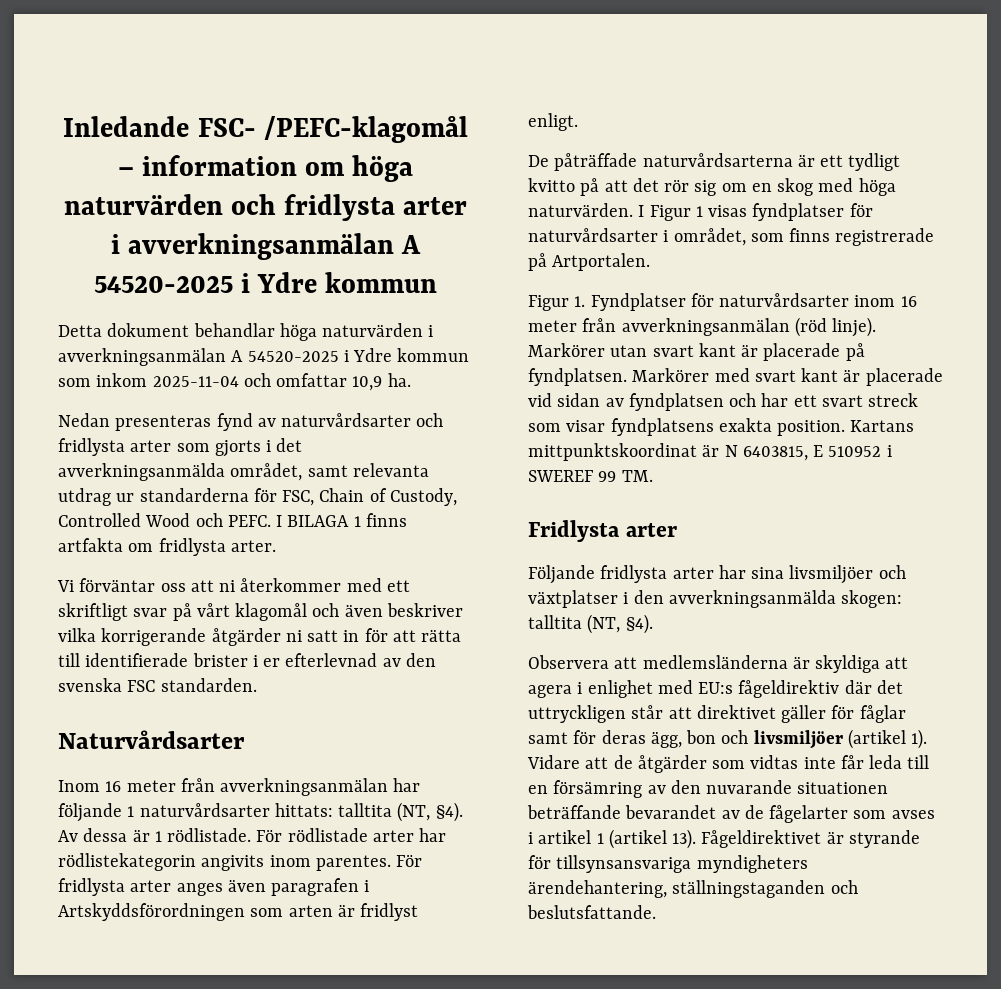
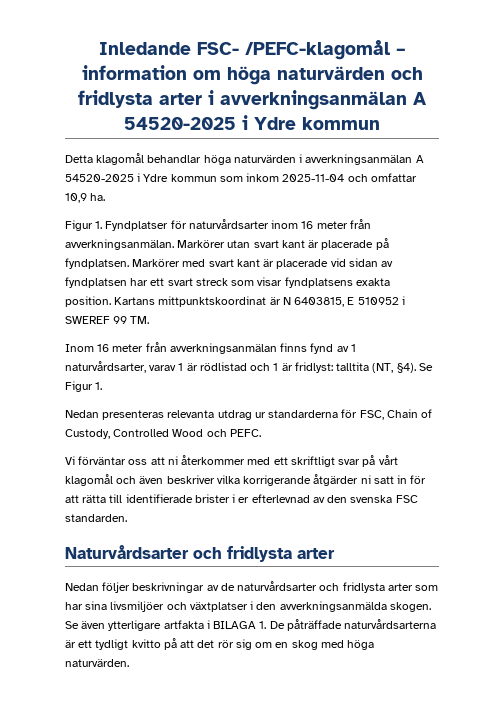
- Detta dokument behandlar höga naturvärden i avverkningsanmälan A 54520-2025 i Ydre kommun som inkom 2025-11-04 och omfattar 10,9 ha.
+ Detta klagomål behandlar höga naturvärden i avverkningsanmälan A 54520-2025 i Ydre kommun som inkom 2025-11-04 och omfattar 10,9 ha.
- Nedan presenteras fynd av naturvårdsarter och fridlysta arter som gjorts i det avverkningsanmälda området, samt relevanta utdrag ur standarderna för FSC, Chain of Custody, Controlled Wood och PEFC. I BILAGA 1 finns artfakta om fridlysta arter.
+ Figur 1. Fyndplatser för naturvårdsarter inom 16 meter från avverkningsanmälan. Markörer utan svart kant är placerade på fyndplatsen. Markörer med svart kant är placerade vid sidan av fyndplatsen har ett svart streck som visar fyndplatsens exakta position. Kartans mittpunktskoordinat är N 6403815, E 510952 i SWEREF 99 TM.
+ Inom 16 meter från avverkningsanmälan finns fynd av 1 naturvårdsarter, varav 1 är rödlistad och 1 är fridlyst: talltita (NT, §4). Se Figur 1.
+ Nedan presenteras relevanta utdrag ur standarderna för FSC, Chain of Custody, Controlled Wood och PEFC.
- Naturvårdsarter
- Inom 16 meter från avverkningsanmälan har följande 1 naturvårdsarter hittats: talltita (NT, §4). Av dessa är 1 rödlistade. För rödlistade arter har rödlistekategorin angivits inom parentes. För fridlysta arter anges även paragrafen i Artskyddsförordningen som arten är fridlyst enligt.
- De påträffade naturvårdsarterna är ett tydligt kvitto på att det rör sig om en skog med höga naturvärden. I Figur 1 visas fyndplatser för naturvårdsarter i området, som finns registrerade på Artportalen.
- Figur 1. Fyndplatser för naturvårdsarter inom 16 meter från avverkningsanmälan (röd linje). Markörer utan svart kant är placerade på fyndplatsen. Markörer med svart kant är placerade vid sidan av fyndplatsen och har ett svart streck som visar fyndplatsens exakta position. Kartans mittpunktskoordinat är N 6403815, E 510952 i SWEREF 99 TM.
- Fridlysta arter
- Följande fridlysta arter har sina livsmiljöer och växtplatser i den avverkningsanmälda skogen: talltita (NT, §4).
- Observera att medlemsländerna är skyldiga att agera i enlighet med EU:s fågeldirektiv där det uttryckligen står att direktivet gäller för fåglar samt för deras ägg, bon och livsmiljöer (artikel 1). Vidare att de åtgärder som vidtas inte får leda till en försämring av den nuvarande situationen beträffande bevarandet av de fågelarter som avses i artikel 1 (artikel 13). Fågeldirektivet är styrande för tillsynsansvariga myndigheters ärendehantering, ställningstaganden och beslutsfattande.
+ Naturvårdsarter och fridlysta arter
+ Nedan följer beskrivningar av de naturvårdsarter och fridlysta arter som har sina livsmiljöer och växtplatser i den avverkningsanmälda skogen. Se även ytterligare artfakta i BILAGA 1. De påträffade naturvårdsarterna är ett tydligt kvitto på att det rör sig om en skog med höga naturvärden.

